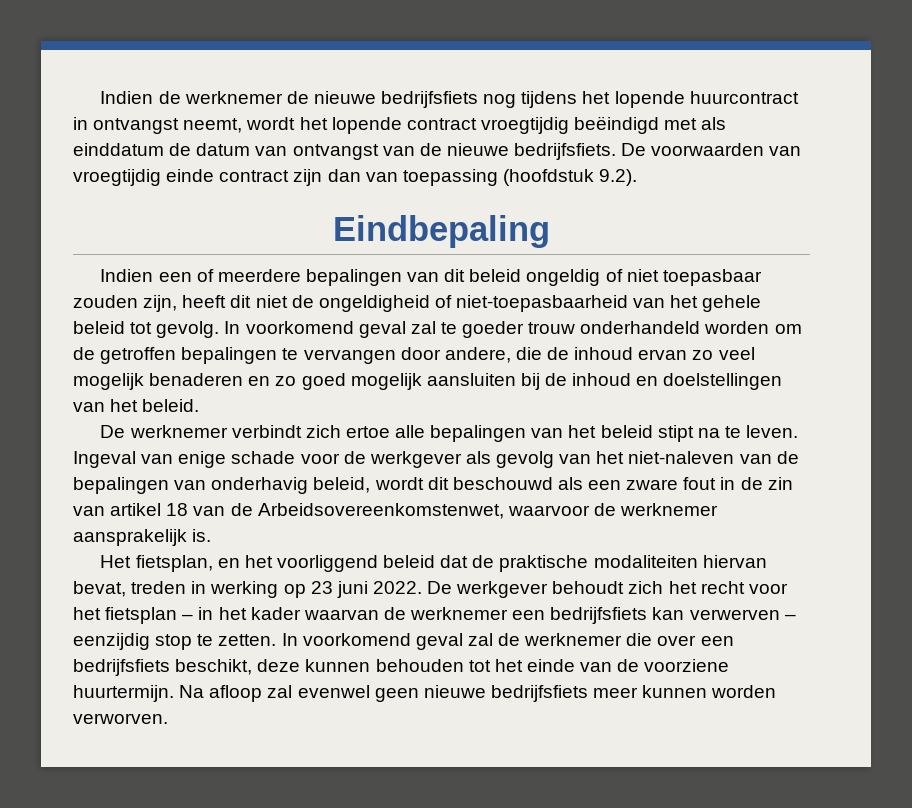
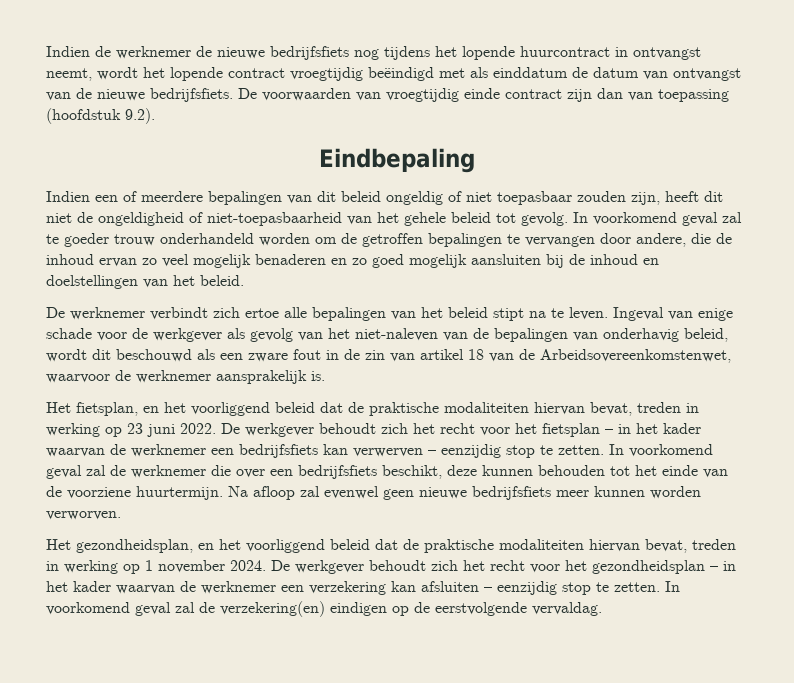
+ Het gezondheidsplan, en het voorliggend beleid dat de praktische modaliteiten hiervan bevat, treden in werking op 1 november 2024. De werkgever behoudt zich het recht voor het gezondheidsplan – in het kader waarvan de werknemer een verzekering kan afsluiten – eenzijdig stop te zetten. In voorkomend geval zal de verzekering(en) eindigen op de eerstvolgende vervaldag.

